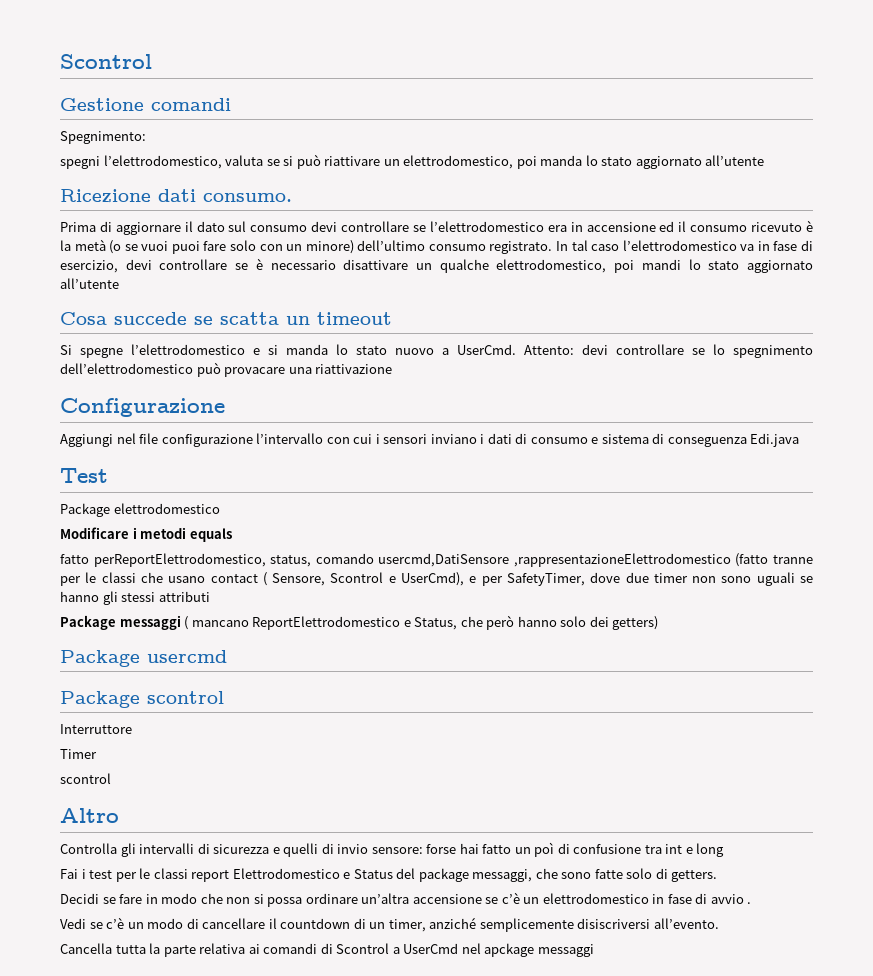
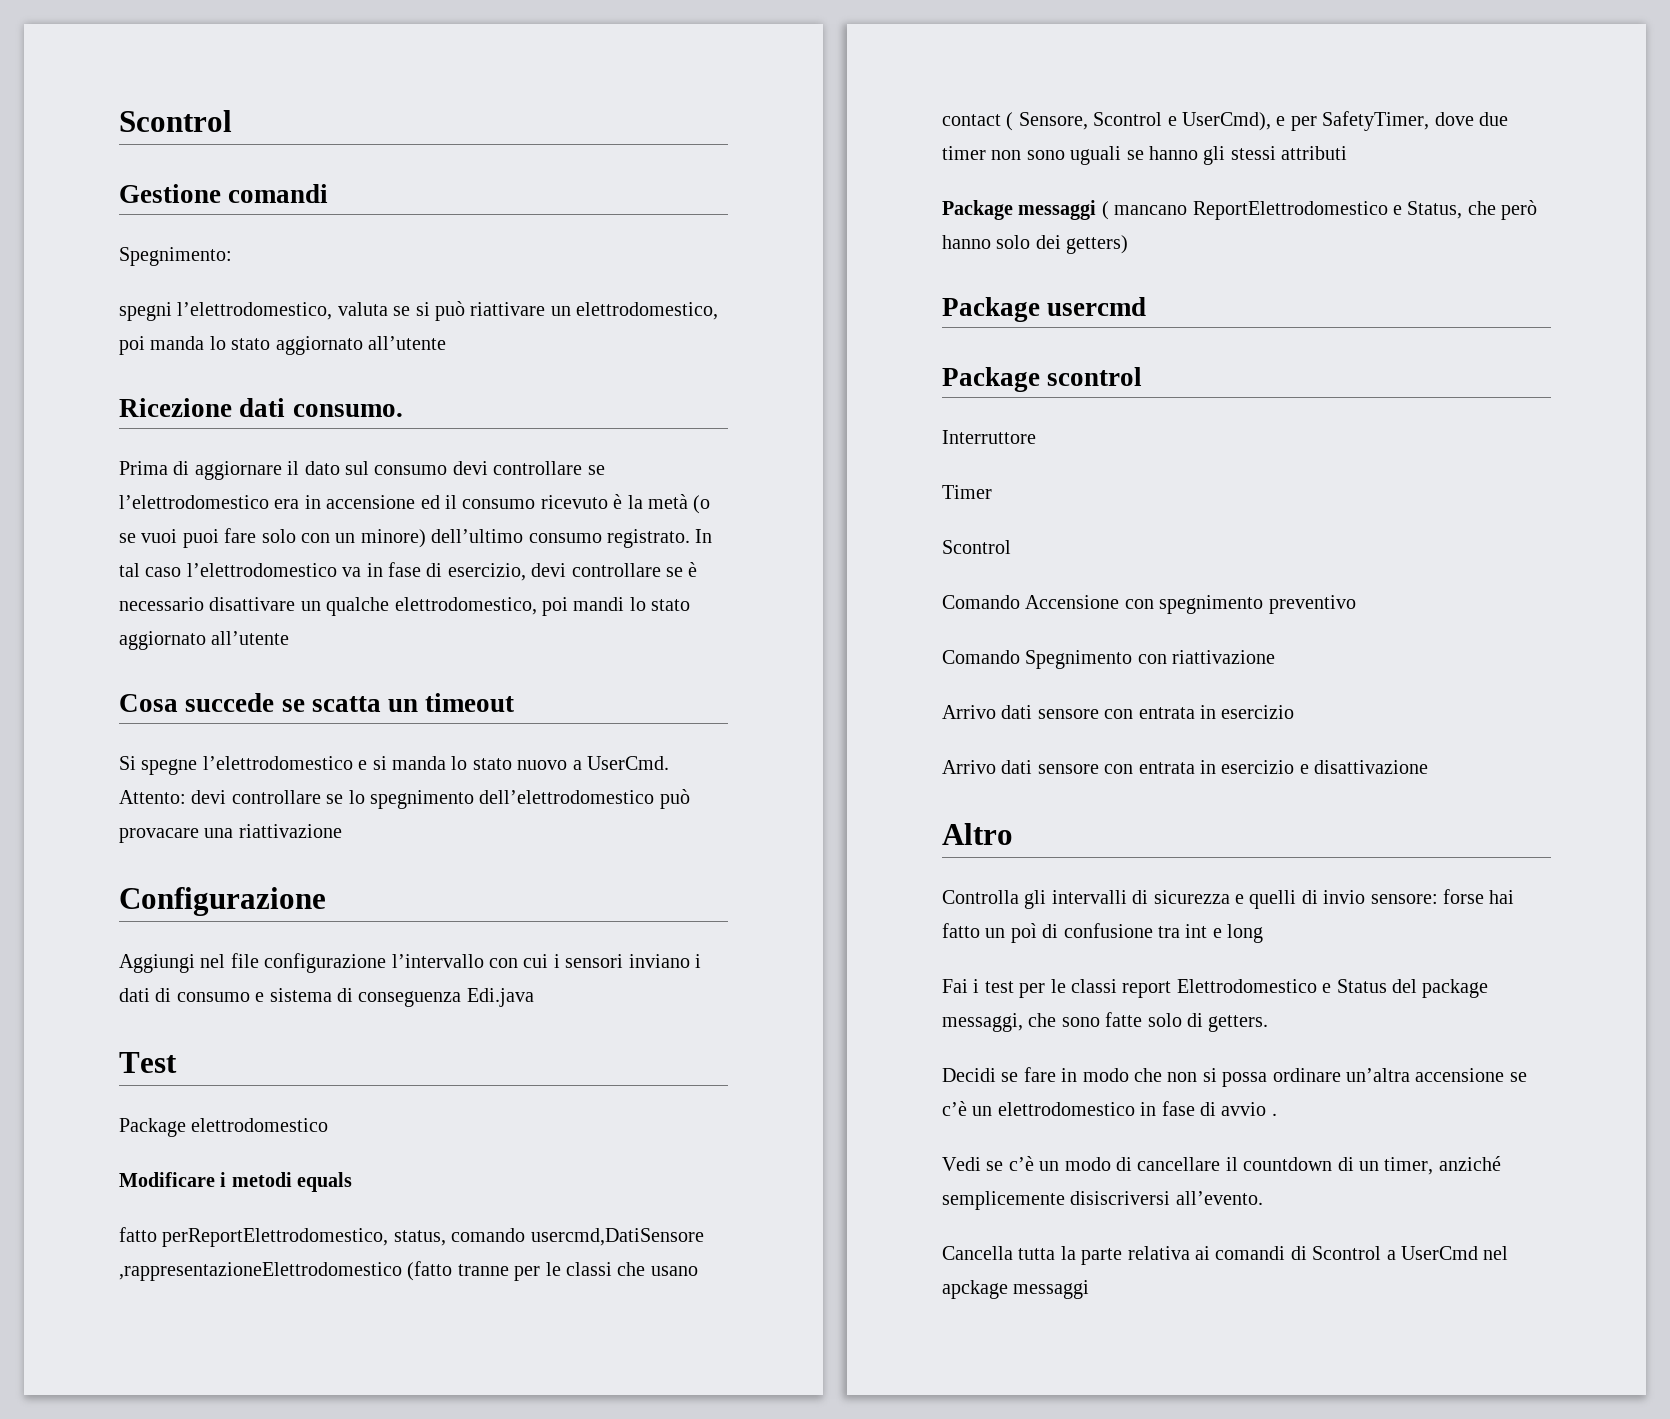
  Timer
- scontrol
+ Scontrol
+ Comando Accensione con spegnimento preventivo
+ Comando Spegnimento con riattivazione
+ Arrivo dati sensore con entrata in esercizio
+ Arrivo dati sensore con entrata in esercizio e disattivazione

